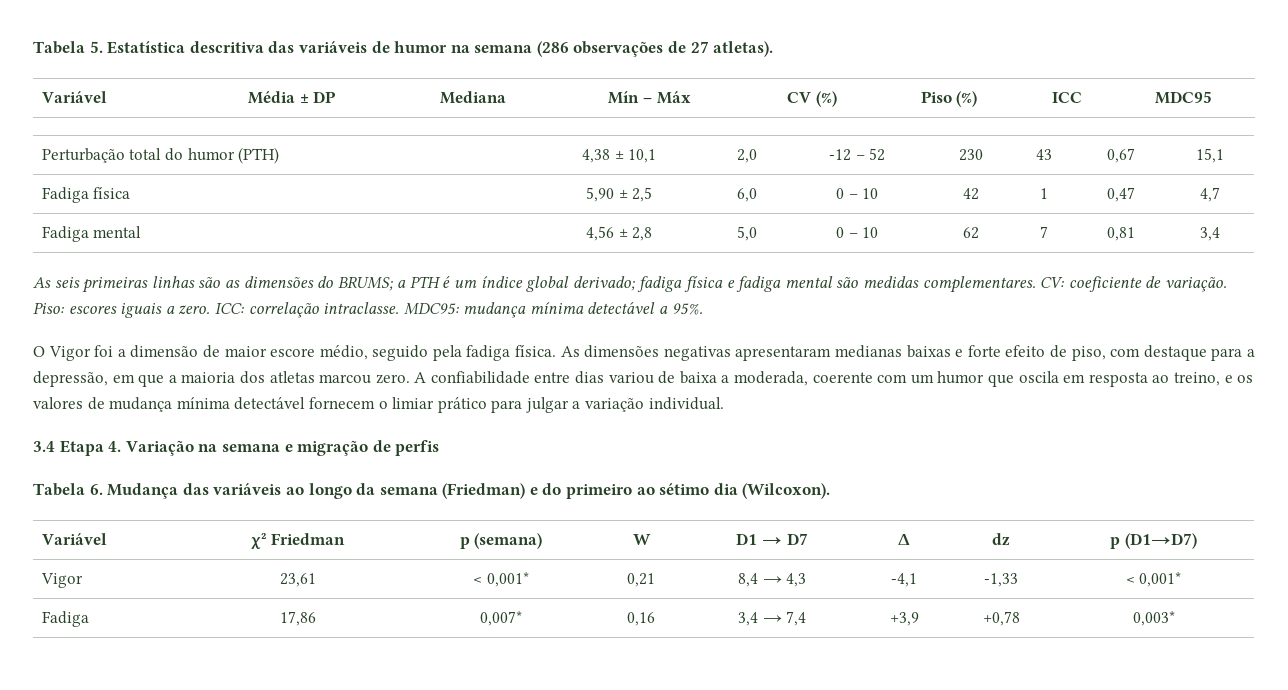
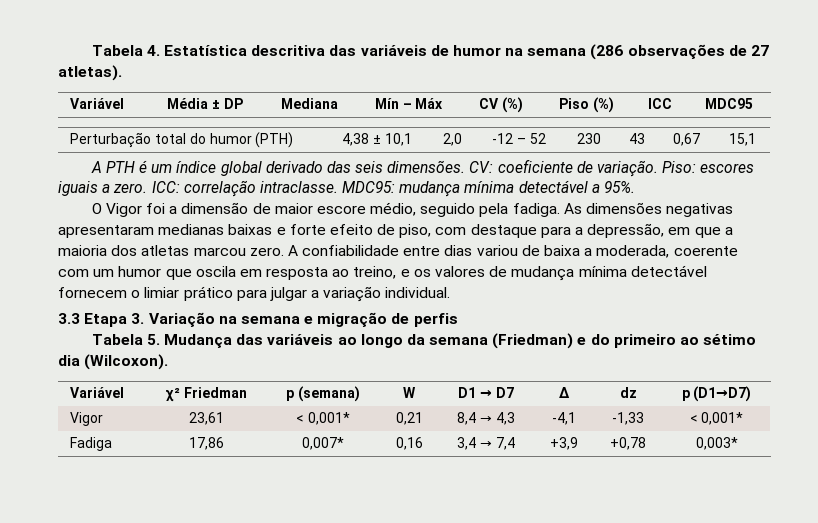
- Tabela 5. Estatística descritiva das variáveis de humor na semana (286 observações de 27 atletas).
+ Tabela 4. Estatística descritiva das variáveis de humor na semana (286 observações de 27 atletas).
- Fadiga física | 5,90 ± 2,5 | 6,0 | 0 – 10 | 42 | 1 | 0,47 | 4,7
- Fadiga mental | 4,56 ± 2,8 | 5,0 | 0 – 10 | 62 | 7 | 0,81 | 3,4
- As seis primeiras linhas são as dimensões do BRUMS; a PTH é um índice global derivado; fadiga física e fadiga mental são medidas complementares.
+ A PTH é um índice global derivado das seis dimensões.
- O Vigor foi a dimensão de maior escore médio, seguido pela fadiga física.
+ O Vigor foi a dimensão de maior escore médio, seguido pela fadiga.
- 3.4 Etapa 4. Variação na semana e migração de perfis
+ 3.3 Etapa 3. Variação na semana e migração de perfis
- Tabela 6. Mudança das variáveis ao longo da semana (Friedman) e do primeiro ao sétimo dia (Wilcoxon).
+ Tabela 5. Mudança das variáveis ao longo da semana (Friedman) e do primeiro ao sétimo dia (Wilcoxon).

